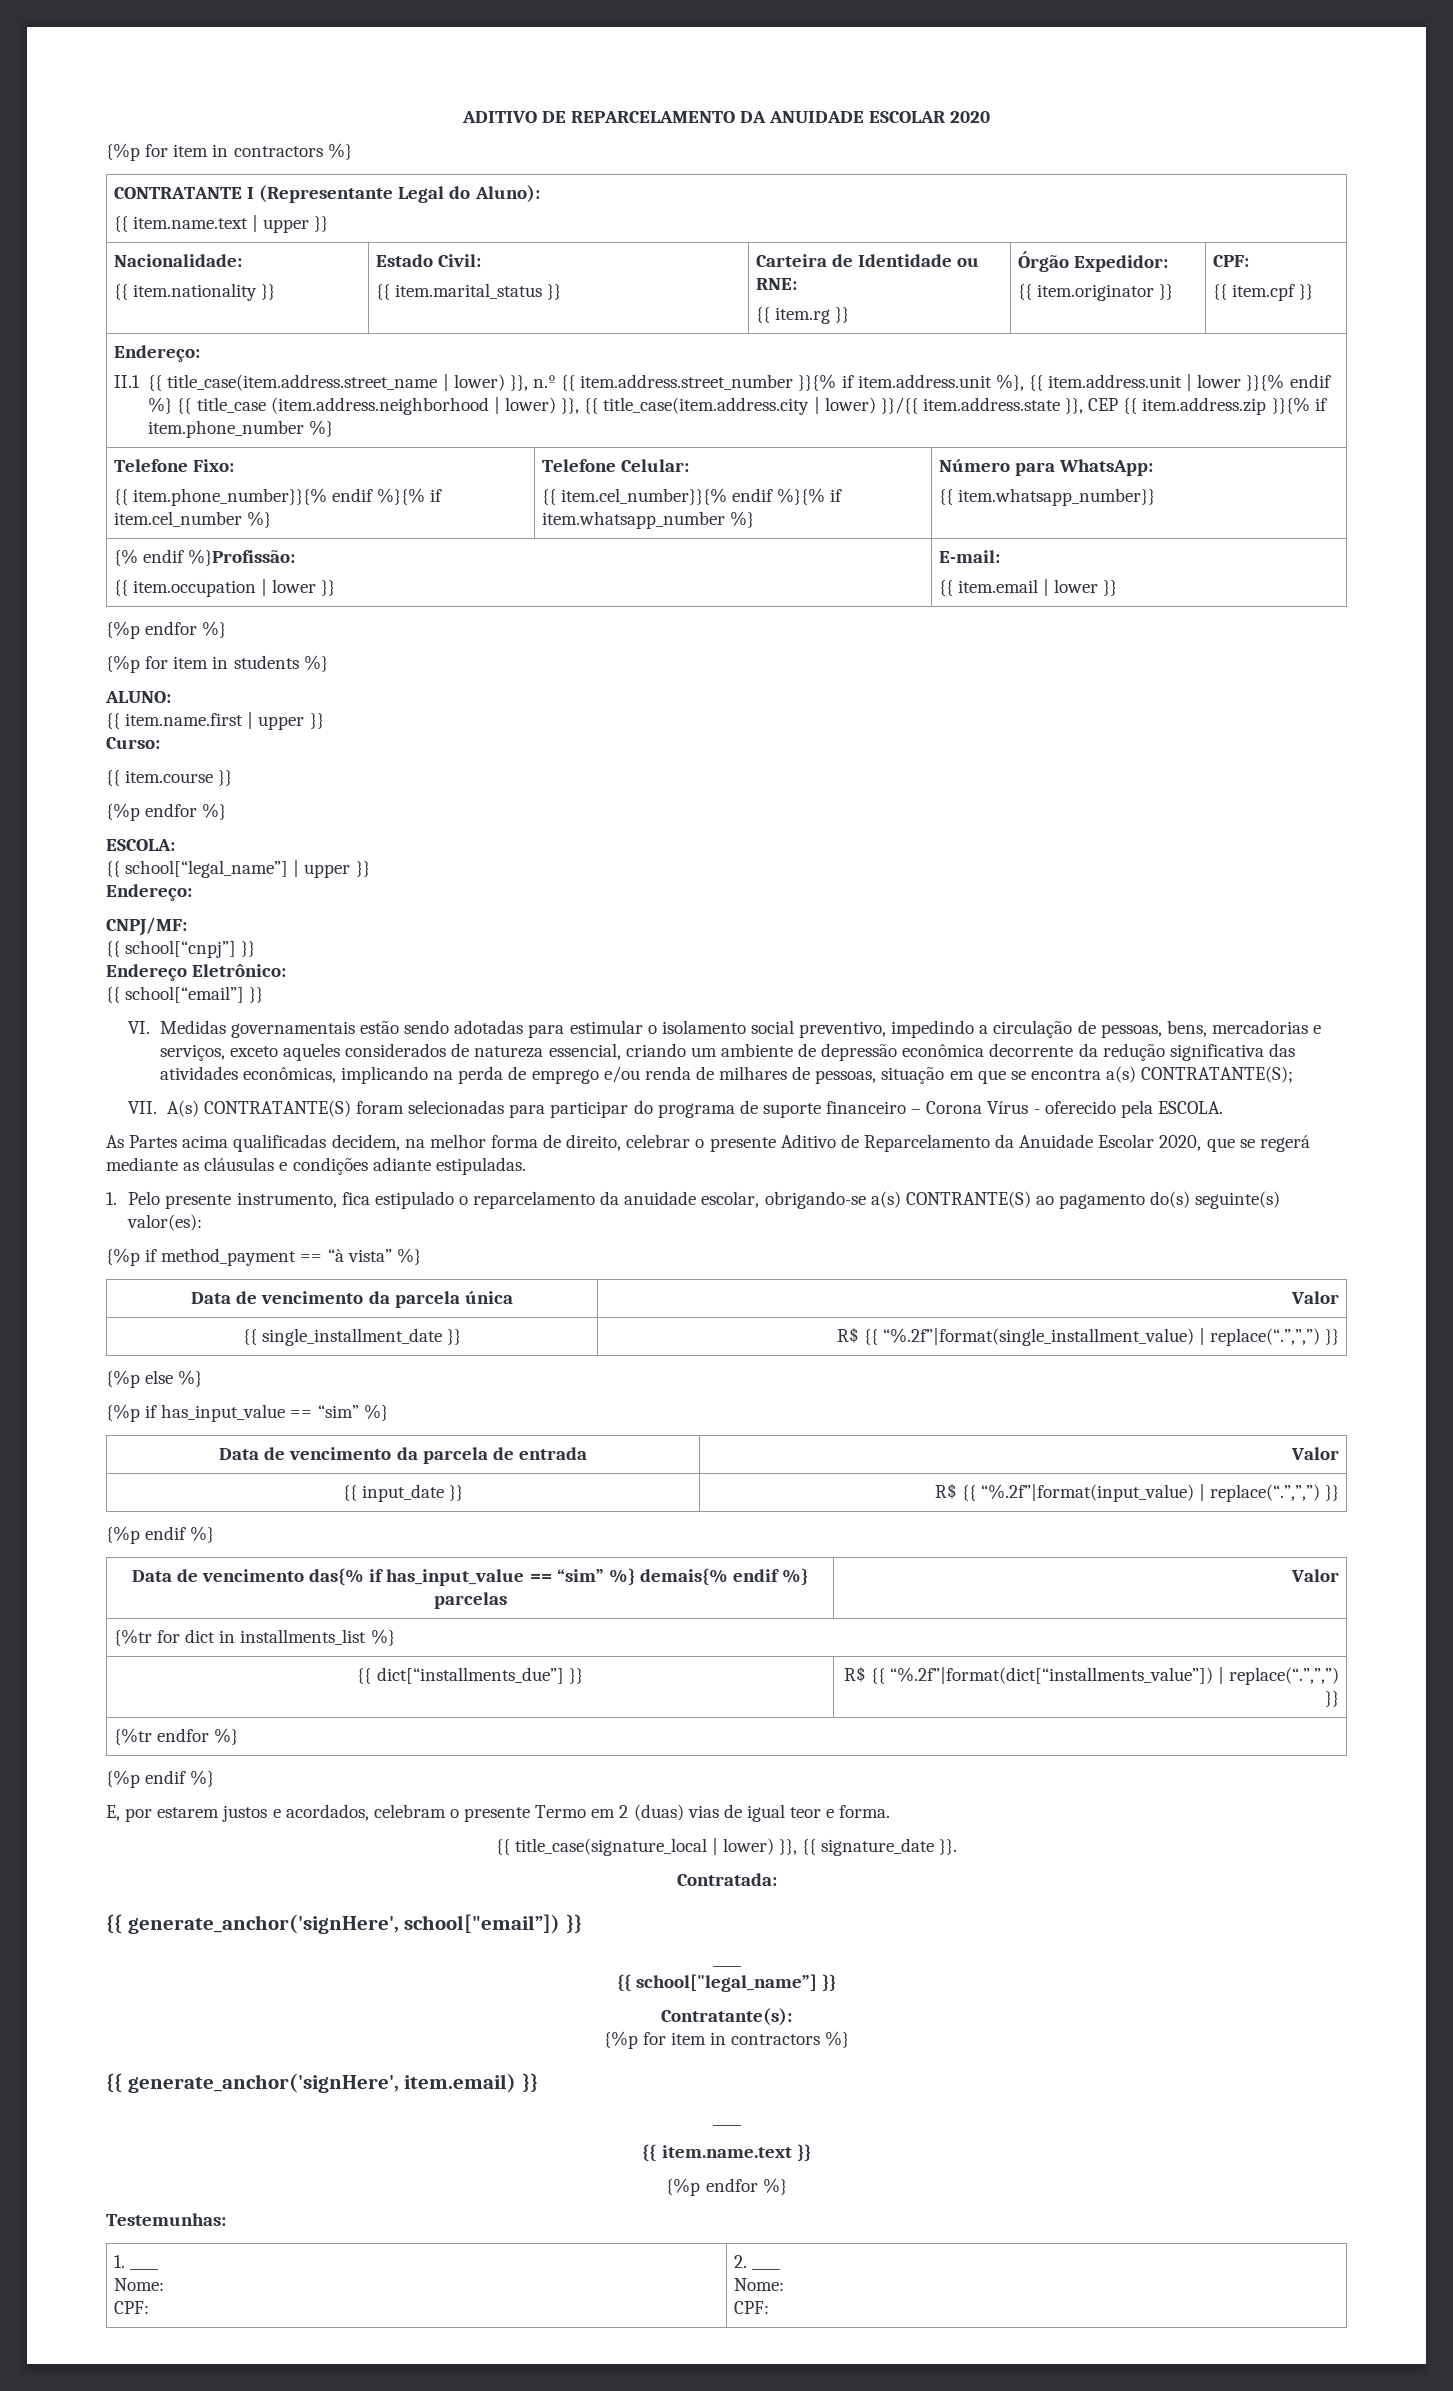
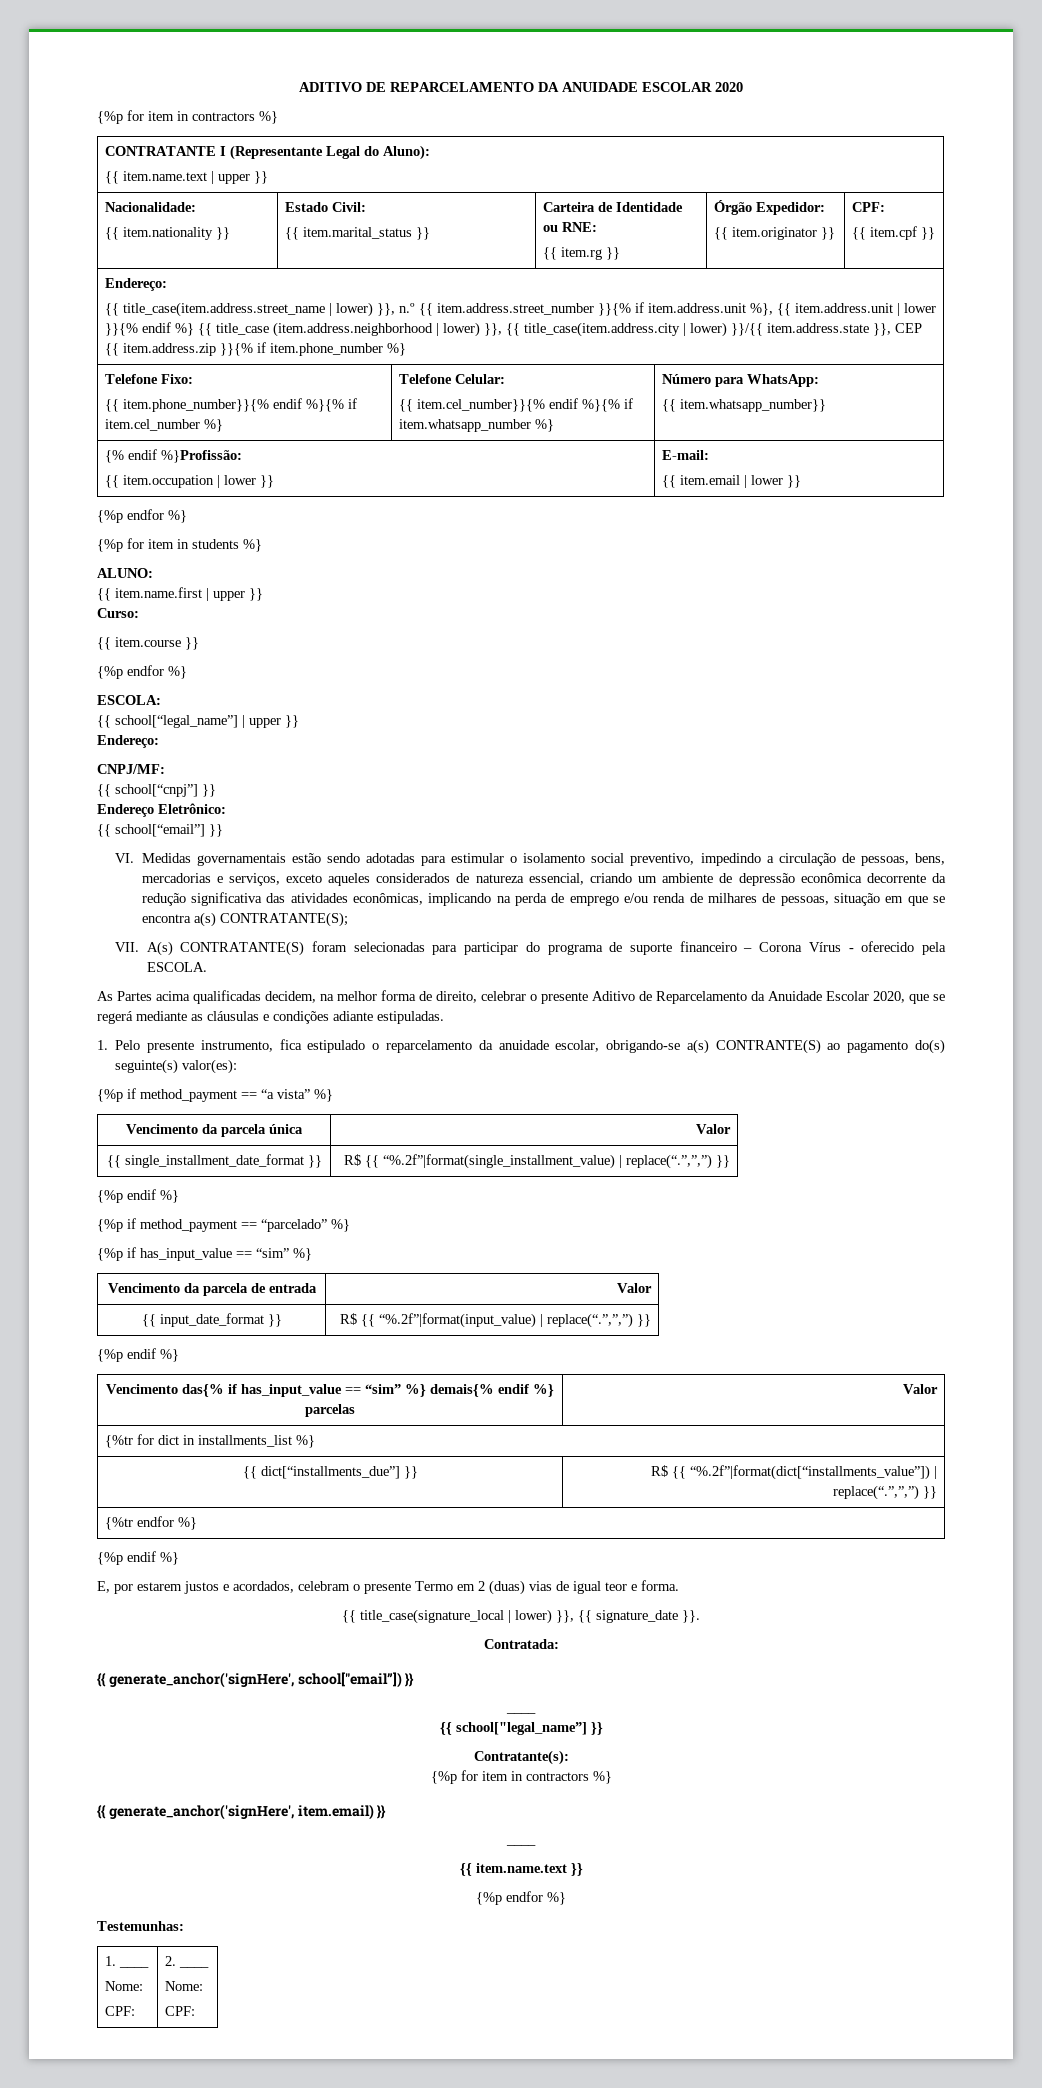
  Nacionalidade:
  {{ item.nationality }} | Estado Civil:
  {{ item.marital_status }} | Carteira de Identidade ou RNE:
  {{ item.rg }} | Órgão Expedidor:
  {{ item.originator }} | CPF:
  {{ item.cpf }}
  Endereço:
- II.1 {{ title_case(item.address.street_name | lower) }}, n.º {{ item.address.street_number }}{% if item.address.unit %}, {{ item.address.unit | lower }}{% endif %} {{ title_case (item.address.neighborhood | lower) }}, {{ title_case(item.address.city | lower) }}/{{ item.address.state }}, CEP {{ item.address.zip }}{% if item.phone_number %}
+ {{ title_case(item.address.street_name | lower) }}, n.º {{ item.address.street_number }}{% if item.address.unit %}, {{ item.address.unit | lower }}{% endif %} {{ title_case (item.address.neighborhood | lower) }}, {{ title_case(item.address.city | lower) }}/{{ item.address.state }}, CEP {{ item.address.zip }}{% if item.phone_number %}
- {%p if method_payment == “à vista” %}
+ {%p if method_payment == “a vista” %}
- Data de vencimento da parcela única | Valor
+ Vencimento da parcela única | Valor
- {{ single_installment_date }} | R$ {{ “%.2f”|format(single_installment_value) | replace(“.”,”,”) }}
- {%p else %}
+ {{ single_installment_date_format }} | R$ {{ “%.2f”|format(single_installment_value) | replace(“.”,”,”) }}
+ {%p endif %}
+ {%p if method_payment == “parcelado” %}
- Data de vencimento da parcela de entrada | Valor
+ Vencimento da parcela de entrada | Valor
- {{ input_date }} | R$ {{ “%.2f”|format(input_value) | replace(“.”,”,”) }}
+ {{ input_date_format }} | R$ {{ “%.2f”|format(input_value) | replace(“.”,”,”) }}
- Data de vencimento das{% if has_input_value == “sim” %} demais{% endif %} parcelas | Valor
+ Vencimento das{% if has_input_value == “sim” %} demais{% endif %} parcelas | Valor

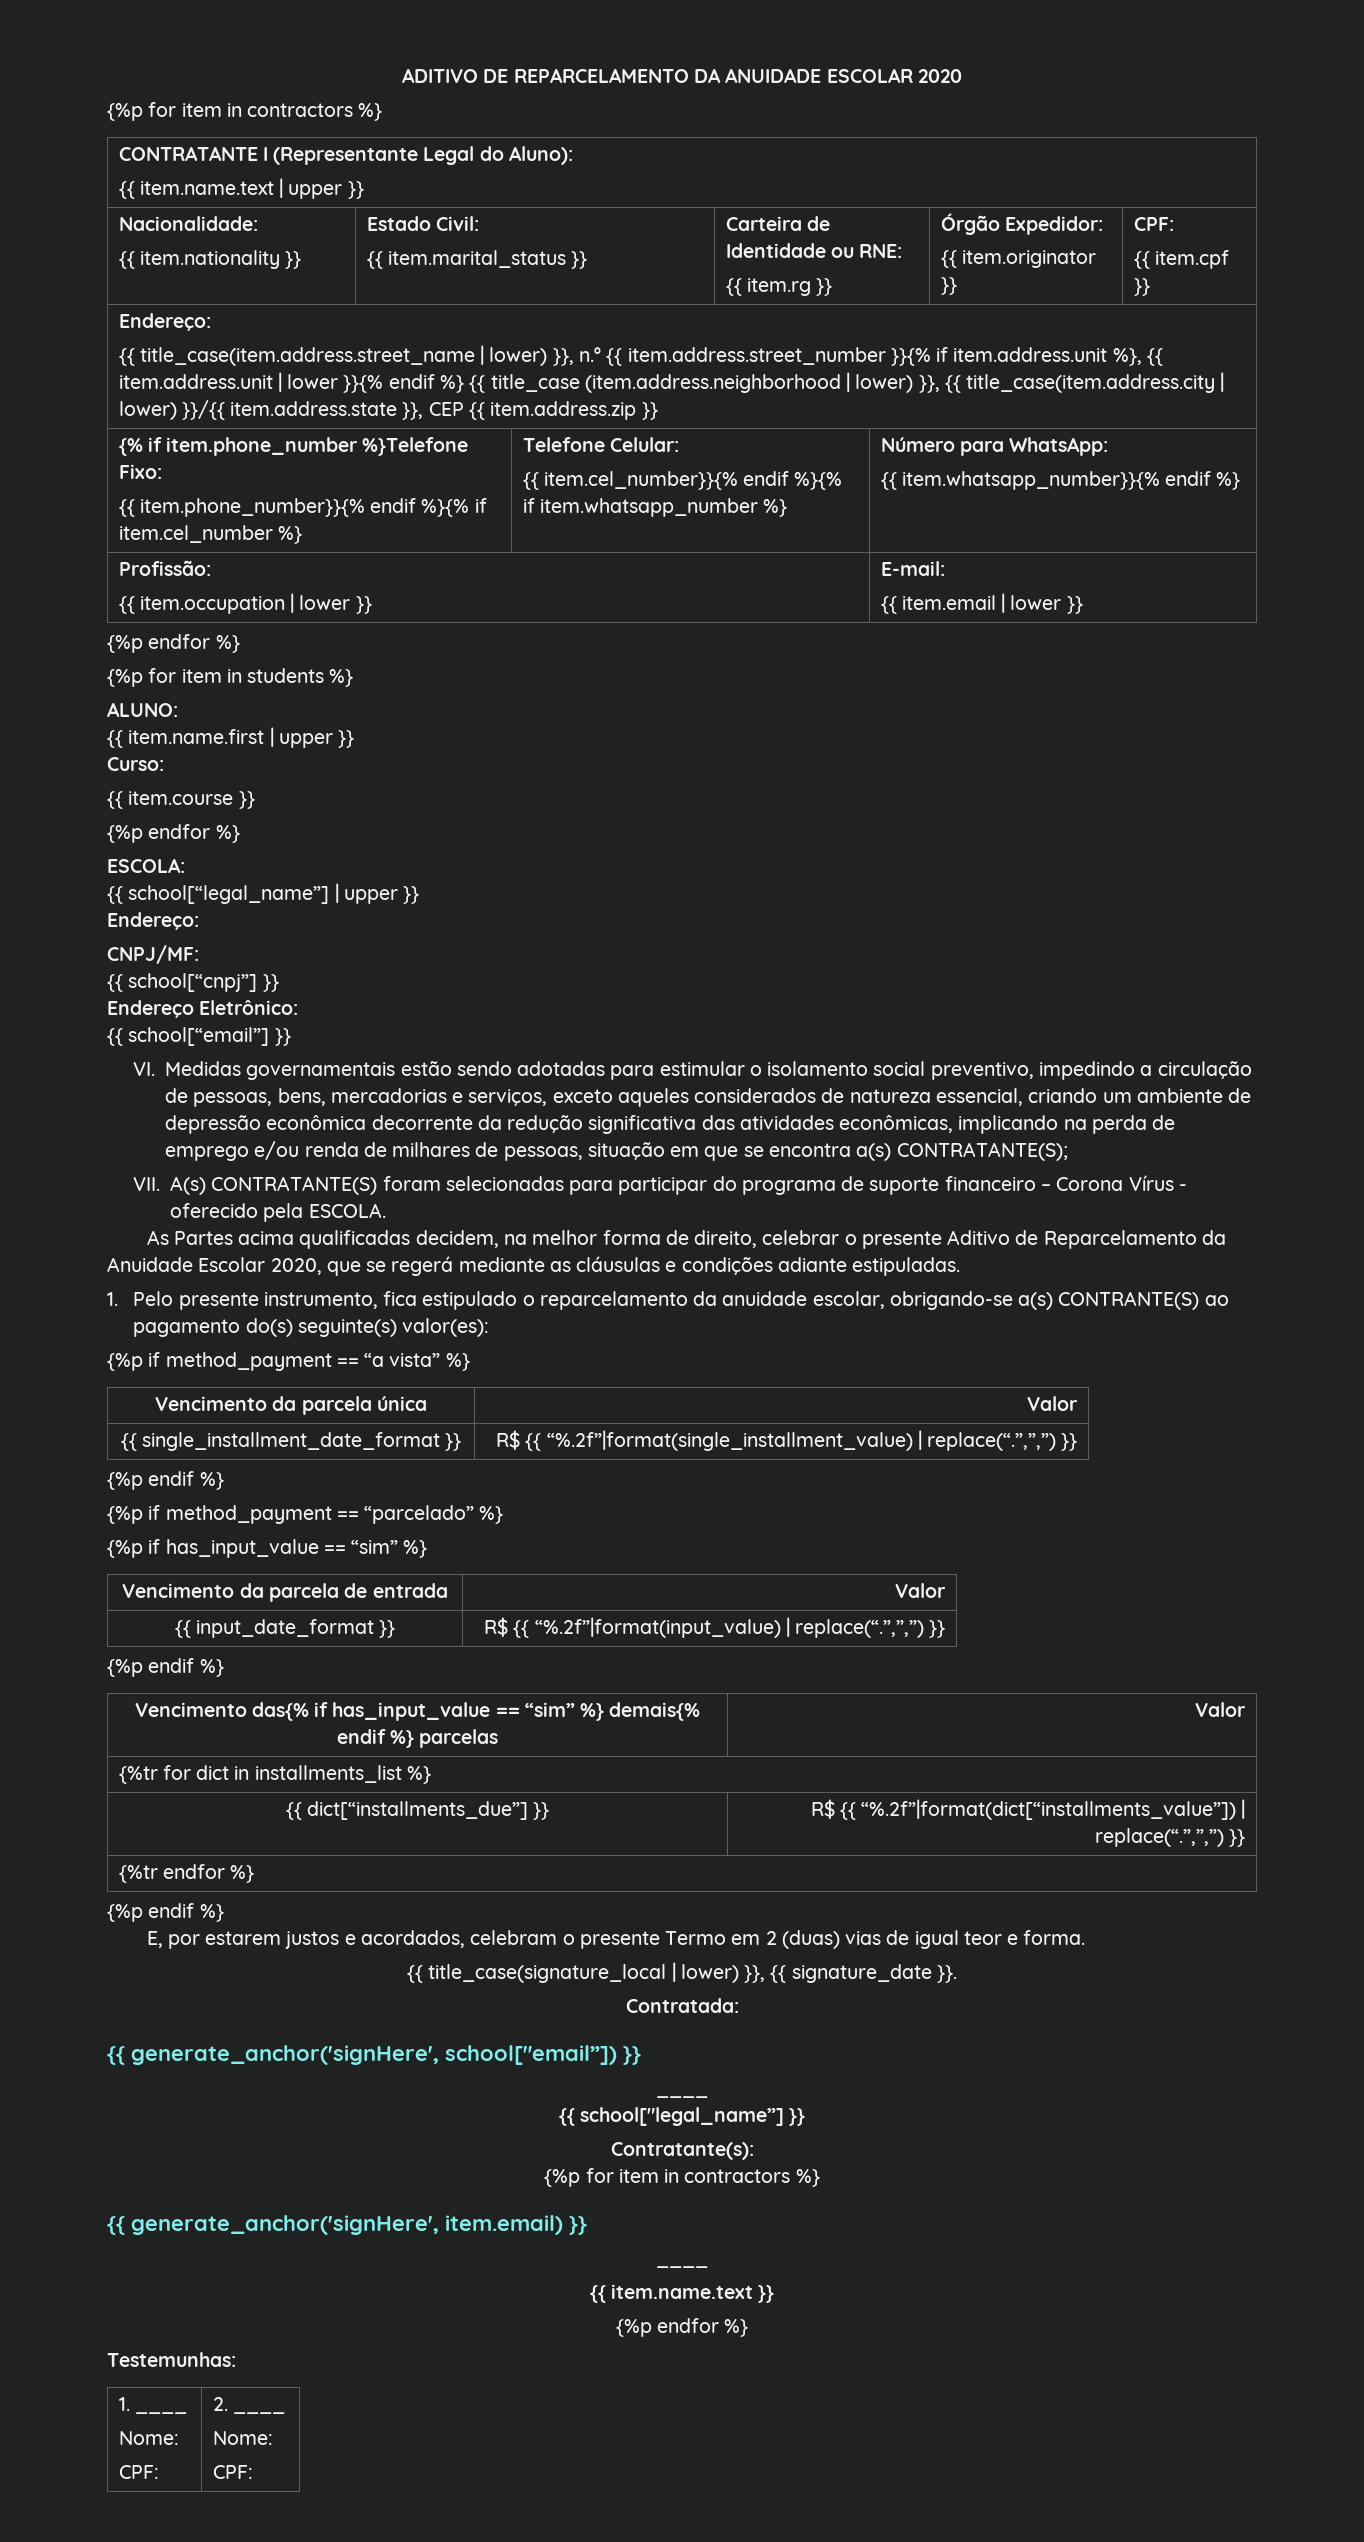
  Nacionalidade:
  {{ item.nationality }} | Estado Civil:
  {{ item.marital_status }} | Carteira de Identidade ou RNE:
  {{ item.rg }} | Órgão Expedidor:
  {{ item.originator }} | CPF:
  {{ item.cpf }}
  Endereço:
- {{ title_case(item.address.street_name | lower) }}, n.º {{ item.address.street_number }}{% if item.address.unit %}, {{ item.address.unit | lower }}{% endif %} {{ title_case (item.address.neighborhood | lower) }}, {{ title_case(item.address.city | lower) }}/{{ item.address.state }}, CEP {{ item.address.zip }}{% if item.phone_number %}
- Telefone Fixo:
+ {{ title_case(item.address.street_name | lower) }}, n.º {{ item.address.street_number }}{% if item.address.unit %}, {{ item.address.unit | lower }}{% endif %} {{ title_case (item.address.neighborhood | lower) }}, {{ title_case(item.address.city | lower) }}/{{ item.address.state }}, CEP {{ item.address.zip }}
+ {% if item.phone_number %}Telefone Fixo:
  {{ item.phone_number}}{% endif %}{% if item.cel_number %} | Telefone Celular:
  {{ item.cel_number}}{% endif %}{% if item.whatsapp_number %} | Número para WhatsApp:
- {{ item.whatsapp_number}}
- {% endif %}Profissão:
+ {{ item.whatsapp_number}}{% endif %}
+ Profissão:

